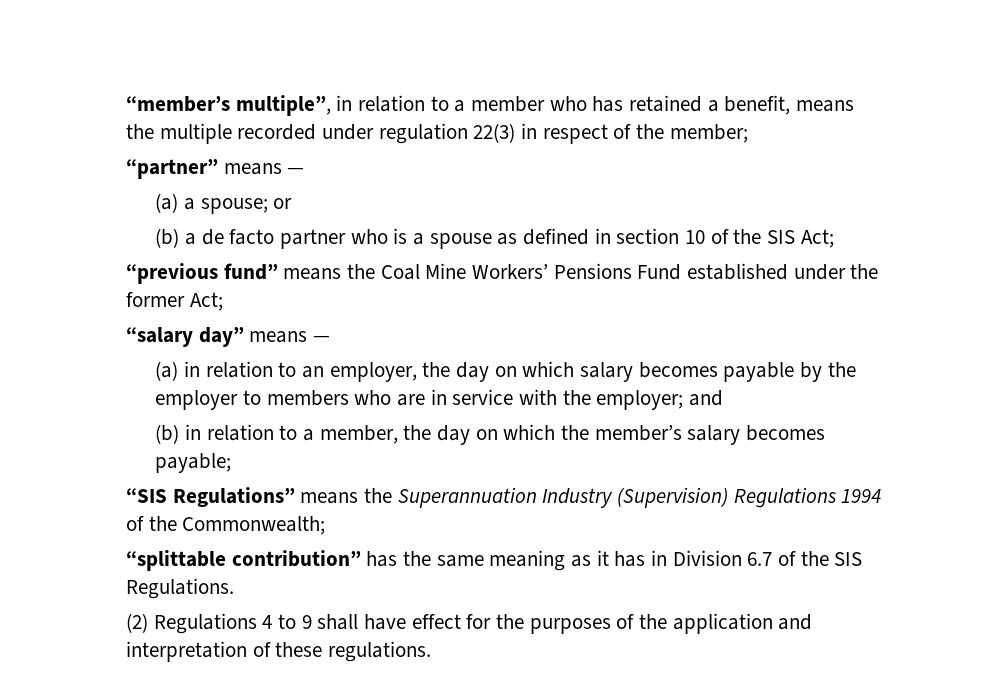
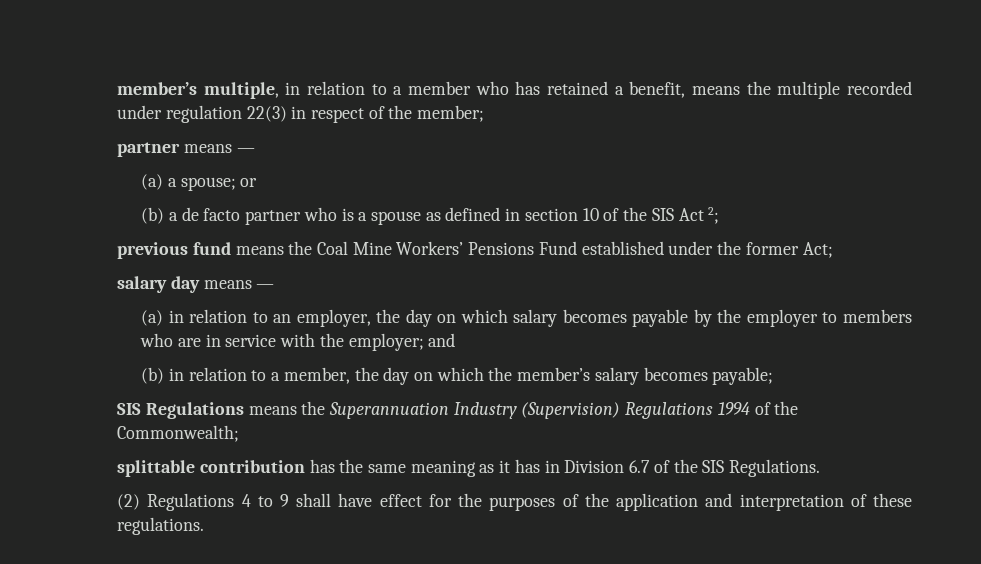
- “member’s multiple”, in relation to a member who has retained a benefit, means the multiple recorded under regulation 22(3) in respect of the member;
+ member’s multiple, in relation to a member who has retained a benefit, means the multiple recorded under regulation 22(3) in respect of the member;
- “partner” means —
+ partner means —
- (b) a de facto partner who is a spouse as defined in section 10 of the SIS Act;
- “previous fund” means the Coal Mine Workers’ Pensions Fund established under the former Act;
+ (b) a de facto partner who is a spouse as defined in section 10 of the SIS Act 2;
+ previous fund means the Coal Mine Workers’ Pensions Fund established under the former Act;
- “salary day” means —
+ salary day means —
- “SIS Regulations” means the Superannuation Industry (Supervision) Regulations 1994 of the Commonwealth;
+ SIS Regulations means the Superannuation Industry (Supervision) Regulations 1994 of the Commonwealth;
- “splittable contribution” has the same meaning as it has in Division 6.7 of the SIS Regulations.
+ splittable contribution has the same meaning as it has in Division 6.7 of the SIS Regulations.

